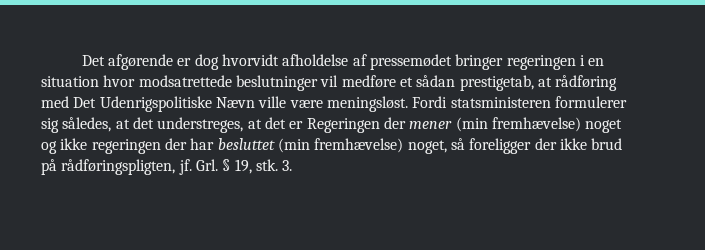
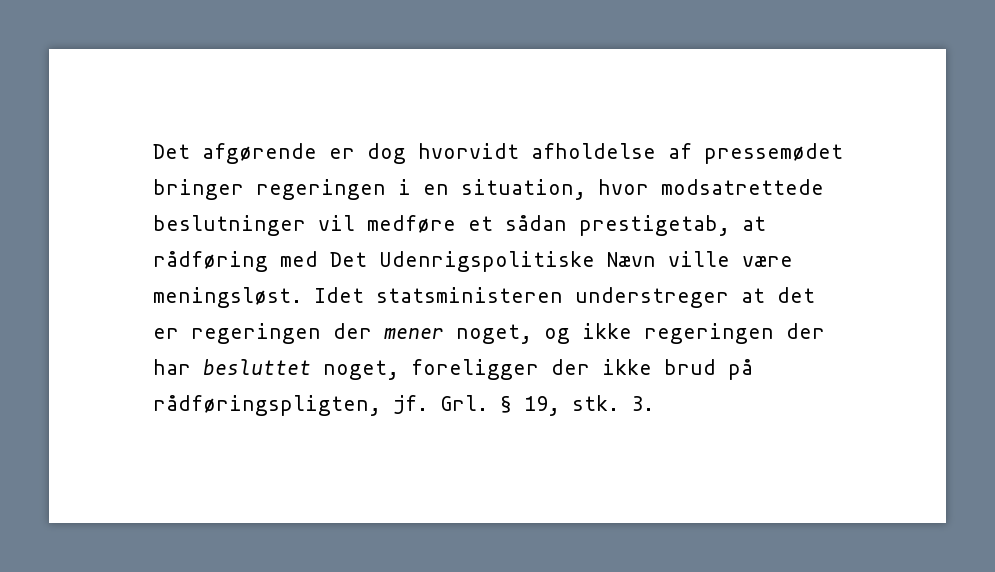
- Det afgørende er dog hvorvidt afholdelse af pressemødet bringer regeringen i en situation hvor modsatrettede beslutninger vil medføre et sådan prestigetab, at rådføring med Det Udenrigspolitiske Nævn ville være meningsløst.
+ Det afgørende er dog hvorvidt afholdelse af pressemødet bringer regeringen i en situation, hvor modsatrettede beslutninger vil medføre et sådan prestigetab, at rådføring med Det Udenrigspolitiske Nævn ville være meningsløst.
- Fordi statsministeren formulerer sig således, at det understreges, at det er Regeringen der mener (min fremhævelse) noget og ikke regeringen der har besluttet (min fremhævelse) noget, så foreligger der ikke brud på rådføringspligten, jf.
+ Idet statsministeren understreger at det er regeringen der mener noget, og ikke regeringen der har besluttet noget, foreligger der ikke brud på rådføringspligten, jf.

